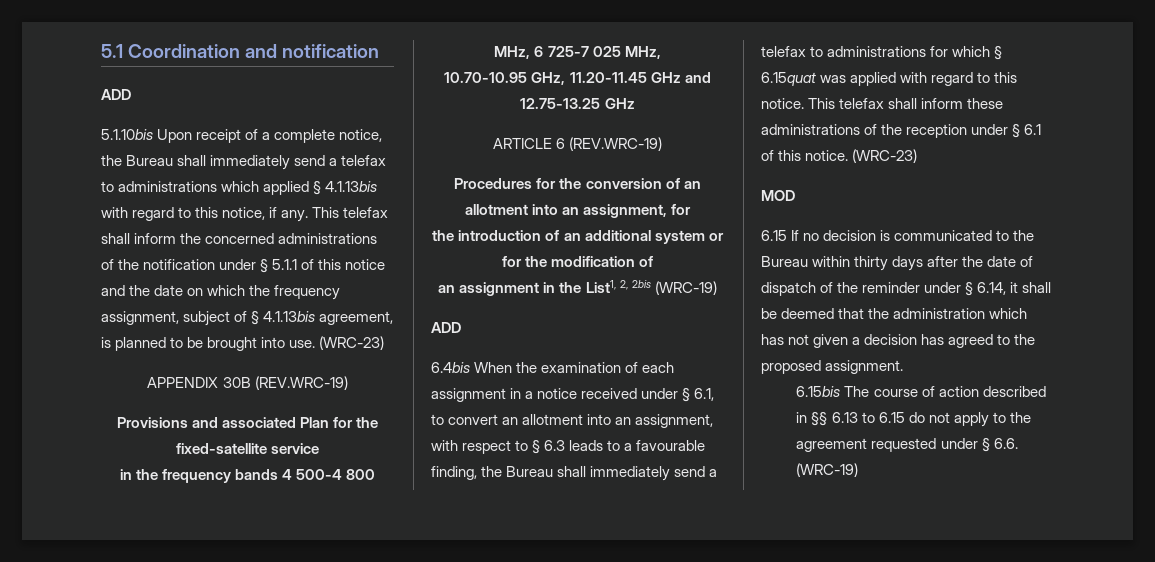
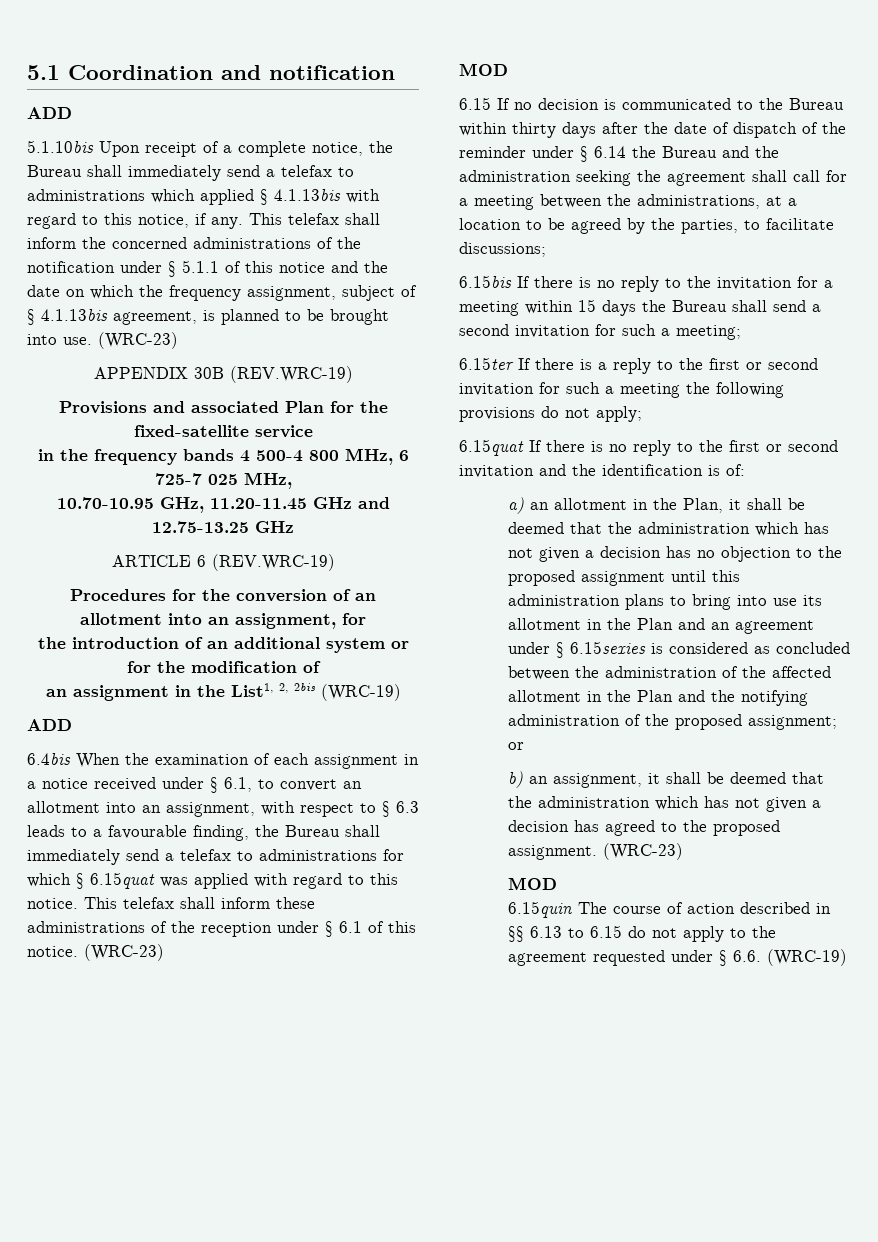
- 6.15 If no decision is communicated to the Bureau within thirty days after the date of dispatch of the reminder under § 6.14, it shall be deemed that the administration which has not given a decision has agreed to the proposed assignment.
- 6.15bis The course of action described in §§ 6.13 to 6.15 do not apply to the agreement requested under § 6.6. (WRC-19)
+ 6.15 If no decision is communicated to the Bureau within thirty days after the date of dispatch of the reminder under § 6.14 the Bureau and the administration seeking the agreement shall call for a meeting between the administrations, at a location to be agreed by the parties, to facilitate discussions;
+ 6.15bis If there is no reply to the invitation for a meeting within 15 days the Bureau shall send a second invitation for such a meeting;
+ 6.15ter If there is a reply to the first or second invitation for such a meeting the following provisions do not apply;
+ 6.15quat If there is no reply to the first or second invitation and the identification is of:
+ a) an allotment in the Plan, it shall be deemed that the administration which has not given a decision has no objection to the proposed assignment until this administration plans to bring into use its allotment in the Plan and an agreement under § 6.15sexies is considered as concluded between the administration of the affected allotment in the Plan and the notifying administration of the proposed assignment; or
+ b) an assignment, it shall be deemed that the administration which has not given a decision has agreed to the proposed assignment. (WRC-23)
+ MOD
+ 6.15quin The course of action described in §§ 6.13 to 6.15 do not apply to the agreement requested under § 6.6. (WRC-19)

